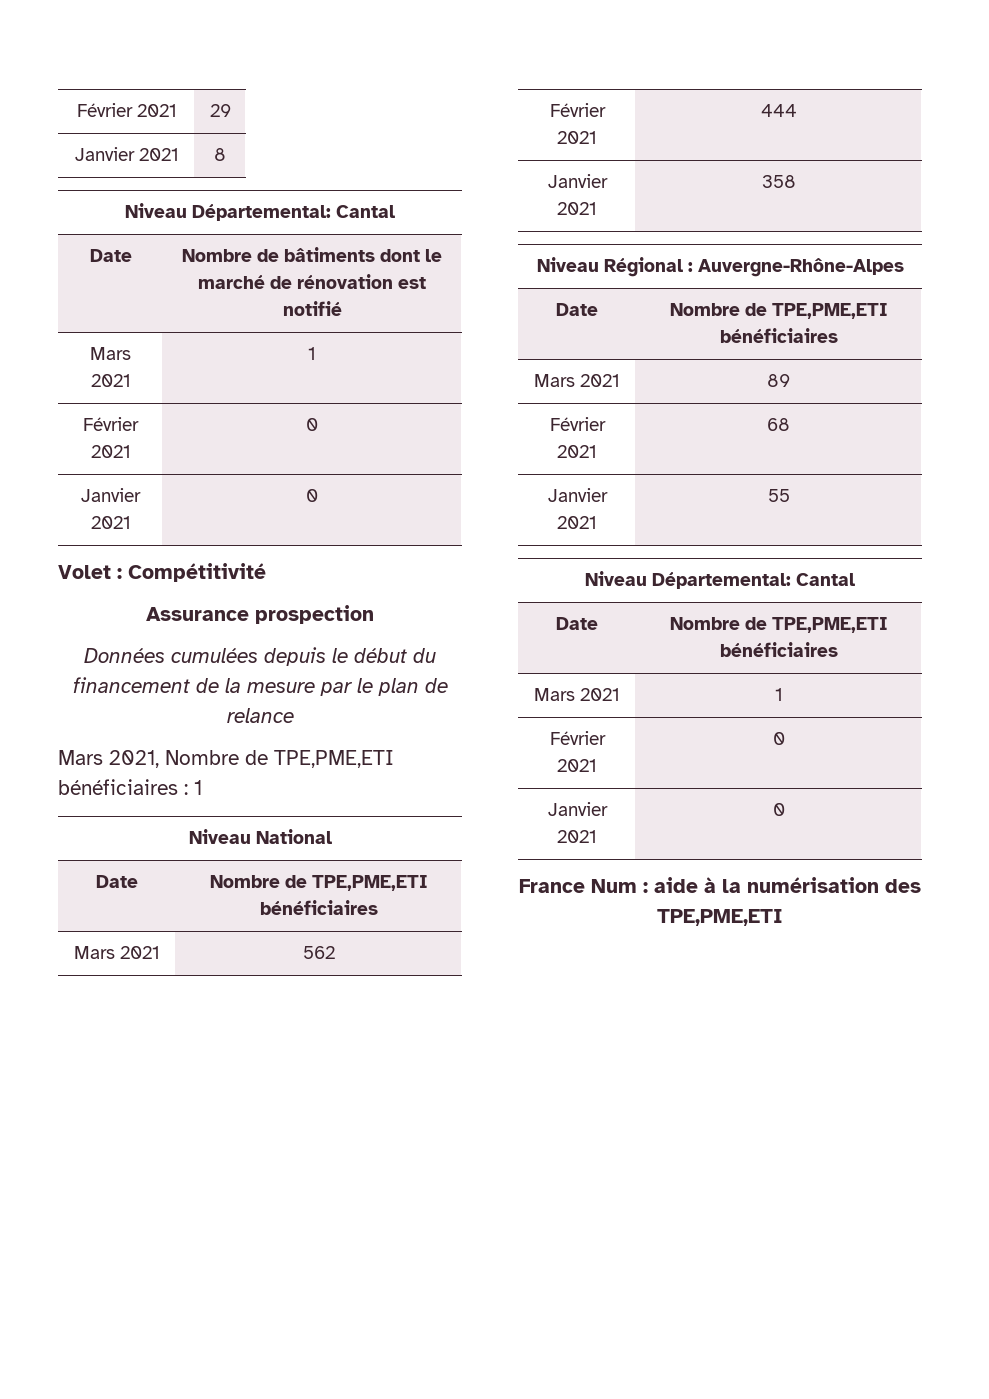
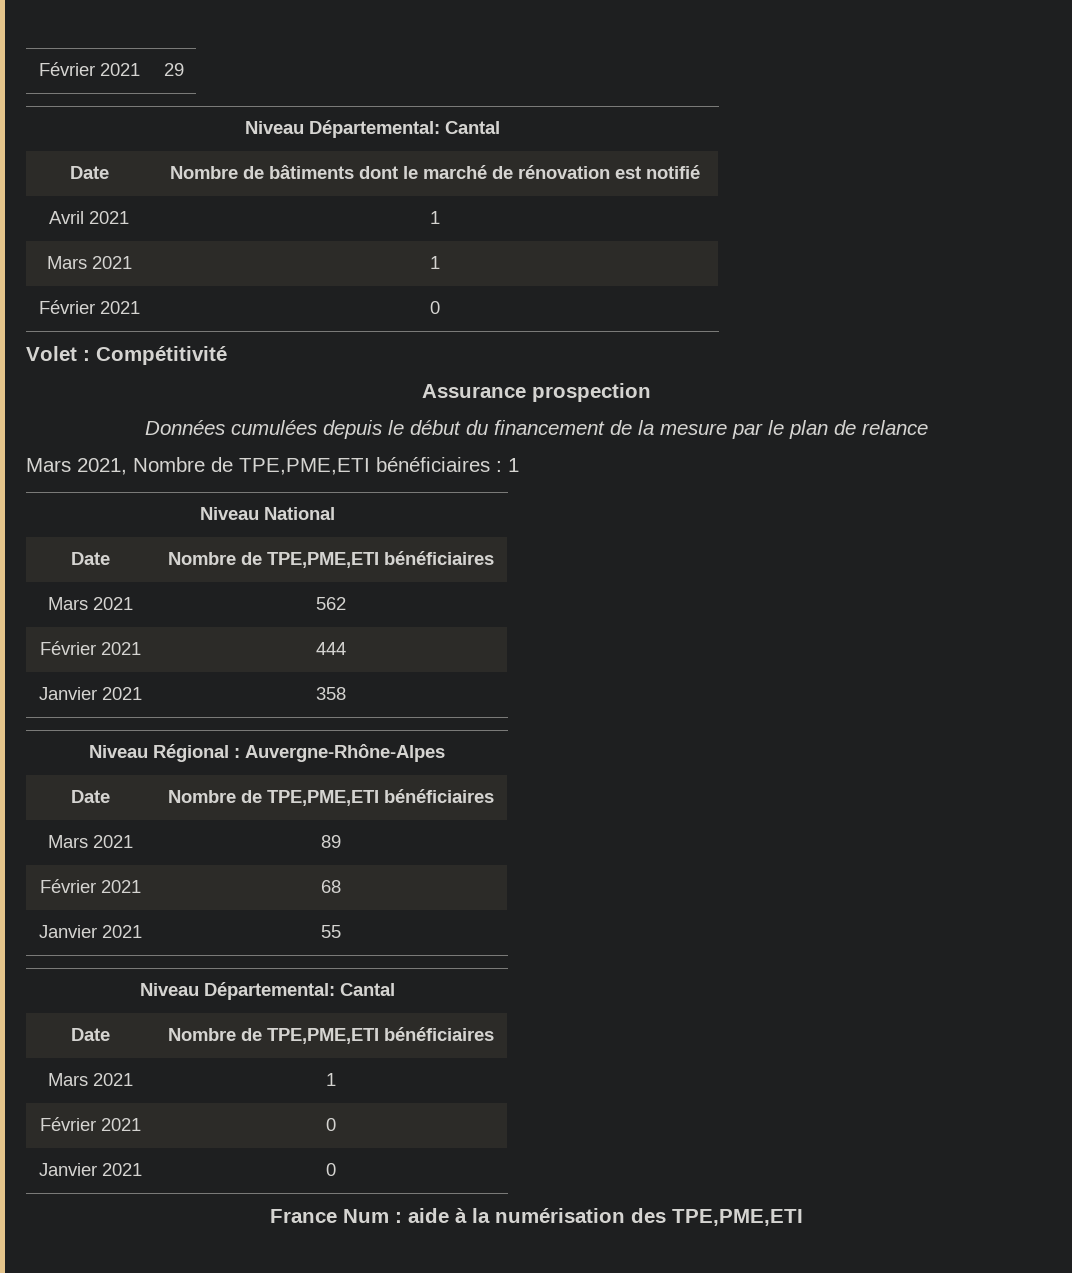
- Janvier 2021 | 8
  Date | Nombre de bâtiments dont le marché de rénovation est notifié
+ Avril 2021 | 1
  Mars 2021 | 1
  Février 2021 | 0
- Janvier 2021 | 0

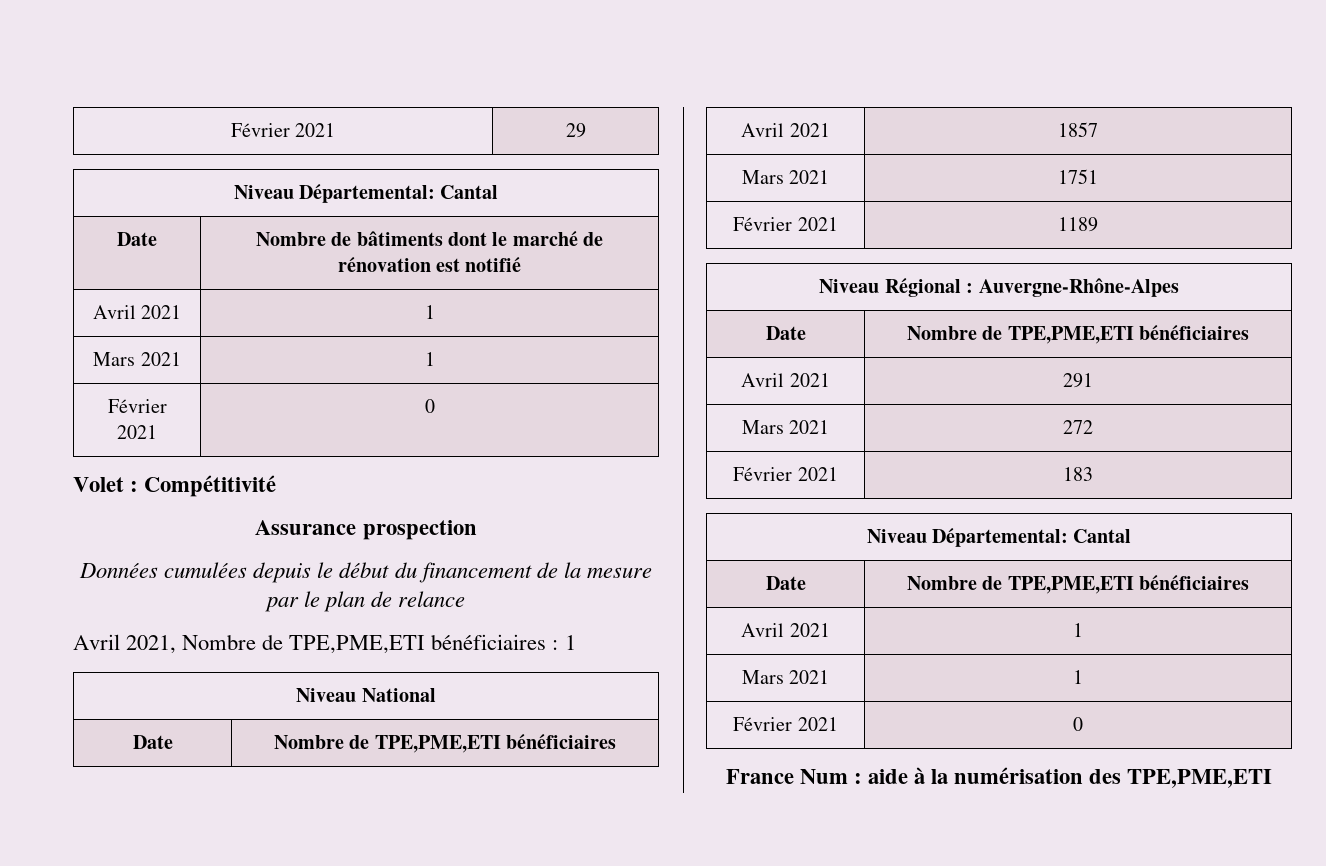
- Mars 2021, Nombre de TPE,PME,ETI bénéficiaires : 1
+ Avril 2021, Nombre de TPE,PME,ETI bénéficiaires : 1
- Mars 2021 | 562
- Février 2021 | 444
- Janvier 2021 | 358
+ Avril 2021 | 1857
+ Mars 2021 | 1751
+ Février 2021 | 1189
- Mars 2021 | 89
- Février 2021 | 68
- Janvier 2021 | 55
+ Avril 2021 | 291
+ Mars 2021 | 272
+ Février 2021 | 183
  Niveau Départemental: Cantal
  Date | Nombre de TPE,PME,ETI bénéficiaires
+ Avril 2021 | 1
  Mars 2021 | 1
  Février 2021 | 0
- Janvier 2021 | 0

